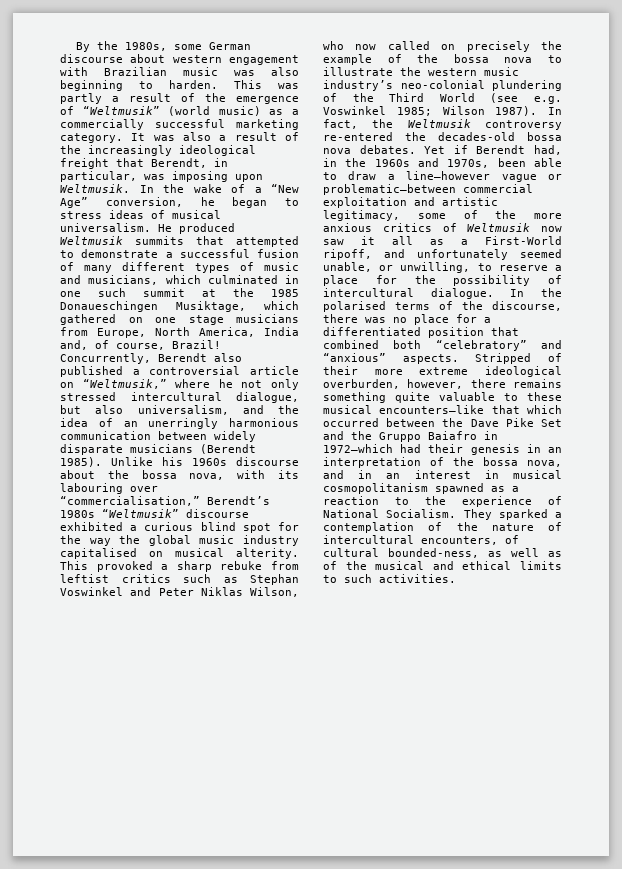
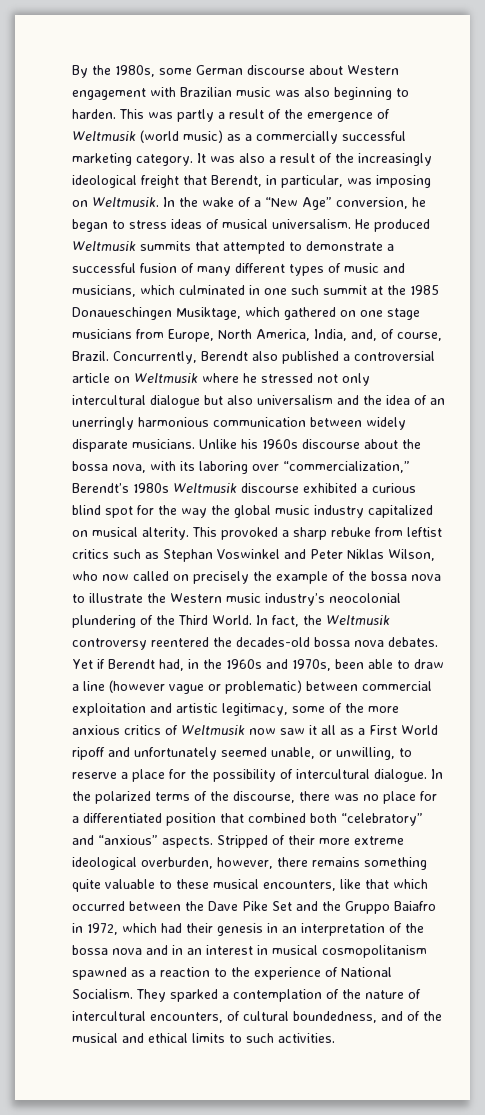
- By the 1980s, some German discourse about western engagement with Brazilian music was also beginning to harden.
+ By the 1980s, some German discourse about Western engagement with Brazilian music was also beginning to harden.
- This was partly a result of the emergence of “Weltmusik” (world music) as a commercially successful marketing category.
+ This was partly a result of the emergence of Weltmusik (world music) as a commercially successful marketing category.
- It was also a result of the increasingly ideological freight that Berendt, in particular, was imposing upon Weltmusik.
+ It was also a result of the increasingly ideological freight that Berendt, in particular, was imposing on Weltmusik.
- He produced Weltmusik summits that attempted to demonstrate a successful fusion of many different types of music and musicians, which culminated in one such summit at the 1985 Donaueschingen Musiktage, which gathered on one stage musicians from Europe, North America, India and, of course, Brazil!
+ He produced Weltmusik summits that attempted to demonstrate a successful fusion of many different types of music and musicians, which culminated in one such summit at the 1985 Donaueschingen Musiktage, which gathered on one stage musicians from Europe, North America, India, and, of course, Brazil.
- Concurrently, Berendt also published a controversial article on “Weltmusik,” where he not only stressed intercultural dialogue, but also universalism, and the idea of an unerringly harmonious communication between widely disparate musicians (Berendt 1985).
+ Concurrently, Berendt also published a controversial article on Weltmusik where he stressed not only intercultural dialogue but also universalism and the idea of an unerringly harmonious communication between widely disparate musicians.
- Unlike his 1960s discourse about the bossa nova, with its labouring over “commercialisation,” Berendt’s 1980s “Weltmusik” discourse exhibited a curious blind spot for the way the global music industry capitalised on musical alterity.
+ Unlike his 1960s discourse about the bossa nova, with its laboring over “commercialization,” Berendt’s 1980s Weltmusik discourse exhibited a curious blind spot for the way the global music industry capitalized on musical alterity.
- This provoked a sharp rebuke from leftist critics such as Stephan Voswinkel and Peter Niklas Wilson, who now called on precisely the example of the bossa nova to illustrate the western music industry’s neo-colonial plundering of the Third World (see e.g. Voswinkel 1985; Wilson 1987).
+ This provoked a sharp rebuke from leftist critics such as Stephan Voswinkel and Peter Niklas Wilson, who now called on precisely the example of the bossa nova to illustrate the Western music industry’s neocolonial plundering of the Third World.
- In fact, the Weltmusik controversy re-entered the decades-old bossa nova debates.
+ In fact, the Weltmusik controversy reentered the decades-old bossa nova debates.
- Yet if Berendt had, in the 1960s and 1970s, been able to draw a line—however vague or problematic—between commercial exploitation and artistic legitimacy, some of the more anxious critics of Weltmusik now saw it all as a First-World ripoff, and unfortunately seemed unable, or unwilling, to reserve a place for the possibility of intercultural dialogue.
+ Yet if Berendt had, in the 1960s and 1970s, been able to draw a line (however vague or problematic) between commercial exploitation and artistic legitimacy, some of the more anxious critics of Weltmusik now saw it all as a First World ripoff and unfortunately seemed unable, or unwilling, to reserve a place for the possibility of intercultural dialogue.
- In the polarised terms of the discourse, there was no place for a differentiated position that combined both “celebratory” and “anxious” aspects.
+ In the polarized terms of the discourse, there was no place for a differentiated position that combined both “celebratory” and “anxious” aspects.
- Stripped of their more extreme ideological overburden, however, there remains something quite valuable to these musical encounters—like that which occurred between the Dave Pike Set and the Gruppo Baiafro in 1972—which had their genesis in an interpretation of the bossa nova, and in an interest in musical cosmopolitanism spawned as a reaction to the experience of National Socialism.
+ Stripped of their more extreme ideological overburden, however, there remains something quite valuable to these musical encounters, like that which occurred between the Dave Pike Set and the Gruppo Baiafro in 1972, which had their genesis in an interpretation of the bossa nova and in an interest in musical cosmopolitanism spawned as a reaction to the experience of National Socialism.
- They sparked a contemplation of the nature of intercultural encounters, of cultural bounded-ness, as well as of the musical and ethical limits to such activities.
+ They sparked a contemplation of the nature of intercultural encounters, of cultural boundedness, and of the musical and ethical limits to such activities.

